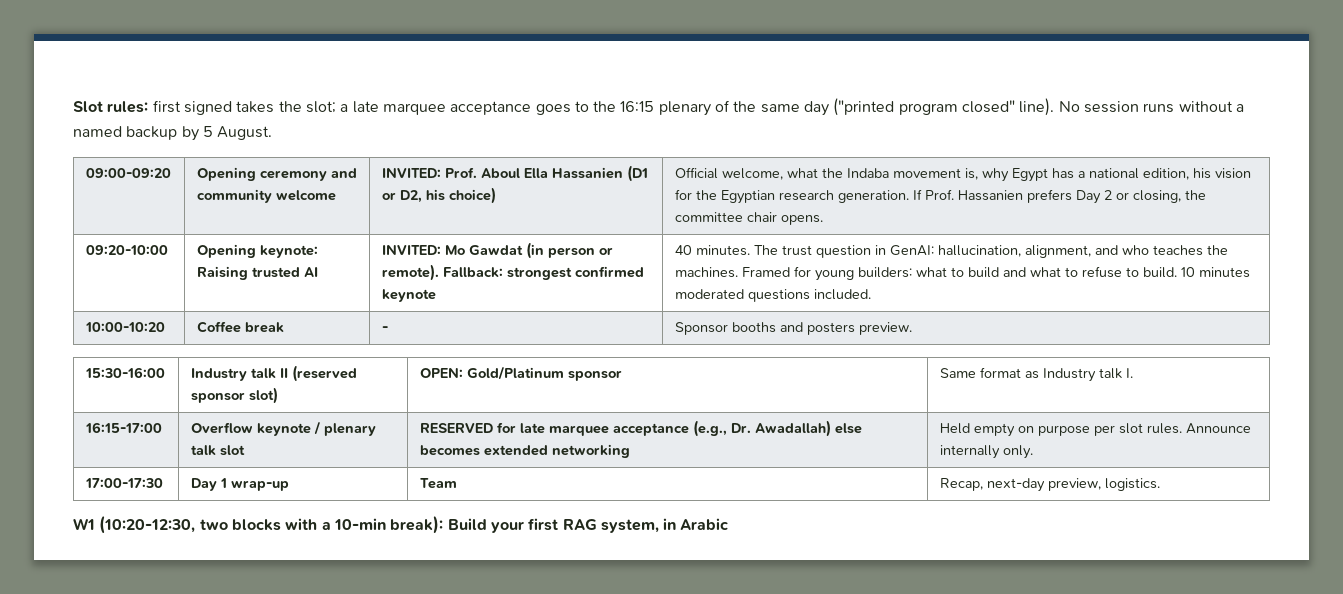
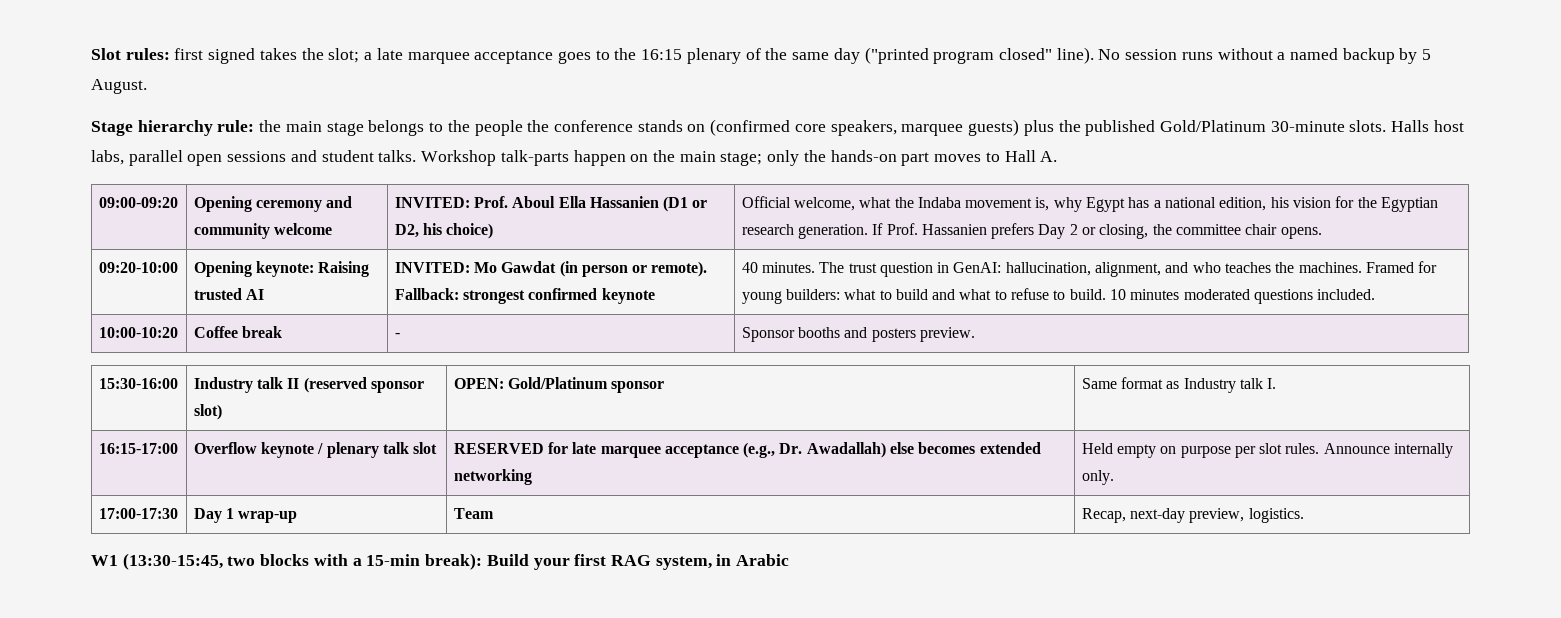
+ Stage hierarchy rule: the main stage belongs to the people the conference stands on (confirmed core speakers, marquee guests) plus the published Gold/Platinum 30-minute slots. Halls host labs, parallel open sessions and student talks. Workshop talk-parts happen on the main stage; only the hands-on part moves to Hall A.
- W1 (10:20-12:30, two blocks with a 10-min break): Build your first RAG system, in Arabic
+ W1 (13:30-15:45, two blocks with a 15-min break): Build your first RAG system, in Arabic

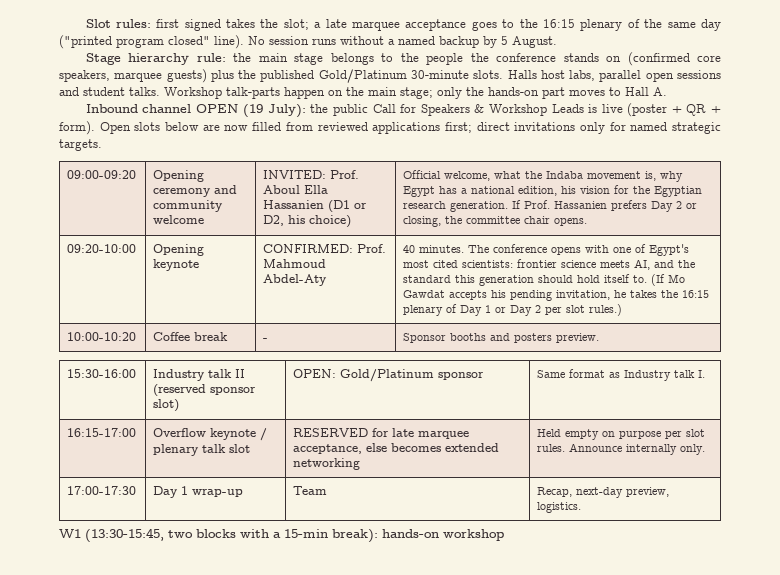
+ Inbound channel OPEN (19 July): the public Call for Speakers & Workshop Leads is live (poster + QR + form). Open slots below are now filled from reviewed applications first; direct invitations only for named strategic targets.
- Opening keynote: Raising trusted AI | INVITED: Mo Gawdat (in person or remote). Fallback: strongest confirmed keynote | 40 minutes. The trust question in GenAI: hallucination, alignment, and who teaches the machines. Framed for young builders: what to build and what to refuse to build. 10 minutes moderated questions included.
+ Opening keynote | CONFIRMED: Prof. Mahmoud Abdel-Aty | 40 minutes. The conference opens with one of Egypt's most cited scientists: frontier science meets AI, and the standard this generation should hold itself to. (If Mo Gawdat accepts his pending invitation, he takes the 16:15 plenary of Day 1 or Day 2 per slot rules.)
- 16:15-17:00 | Overflow keynote / plenary talk slot | RESERVED for late marquee acceptance (e.g., Dr. Awadallah) else becomes extended networking | Held empty on purpose per slot rules. Announce internally only.
+ 16:15-17:00 | Overflow keynote / plenary talk slot | RESERVED for late marquee acceptance, else becomes extended networking | Held empty on purpose per slot rules. Announce internally only.
- W1 (13:30-15:45, two blocks with a 15-min break): Build your first RAG system, in Arabic
+ W1 (13:30-15:45, two blocks with a 15-min break): hands-on workshop

